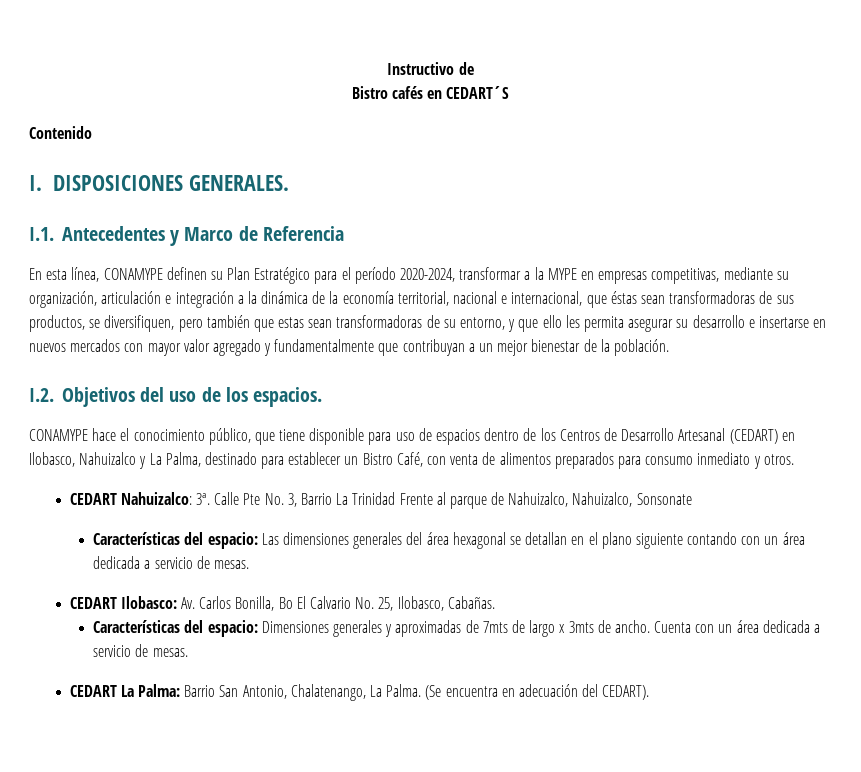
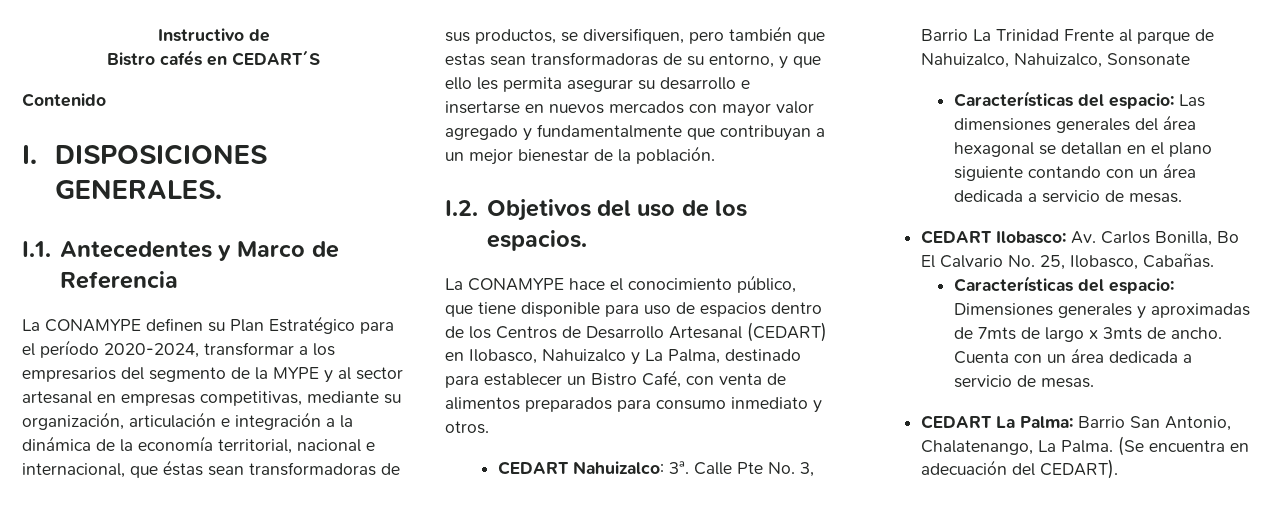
- En esta línea, CONAMYPE definen su Plan Estratégico para el período 2020-2024, transformar a la MYPE en empresas competitivas, mediante su organización, articulación e integración a la dinámica de la economía territorial, nacional e internacional, que éstas sean transformadoras de sus productos, se diversifiquen, pero también que estas sean transformadoras de su entorno, y que ello les permita asegurar su desarrollo e insertarse en nuevos mercados con mayor valor agregado y fundamentalmente que contribuyan a un mejor bienestar de la población.
+ La CONAMYPE definen su Plan Estratégico para el período 2020-2024, transformar a los empresarios del segmento de la MYPE y al sector artesanal en empresas competitivas, mediante su organización, articulación e integración a la dinámica de la economía territorial, nacional e internacional, que éstas sean transformadoras de sus productos, se diversifiquen, pero también que estas sean transformadoras de su entorno, y que ello les permita asegurar su desarrollo e insertarse en nuevos mercados con mayor valor agregado y fundamentalmente que contribuyan a un mejor bienestar de la población.
- CONAMYPE hace el conocimiento público, que tiene disponible para uso de espacios dentro de los Centros de Desarrollo Artesanal (CEDART) en Ilobasco, Nahuizalco y La Palma, destinado para establecer un Bistro Café, con venta de alimentos preparados para consumo inmediato y otros.
+ La CONAMYPE hace el conocimiento público, que tiene disponible para uso de espacios dentro de los Centros de Desarrollo Artesanal (CEDART) en Ilobasco, Nahuizalco y La Palma, destinado para establecer un Bistro Café, con venta de alimentos preparados para consumo inmediato y otros.

